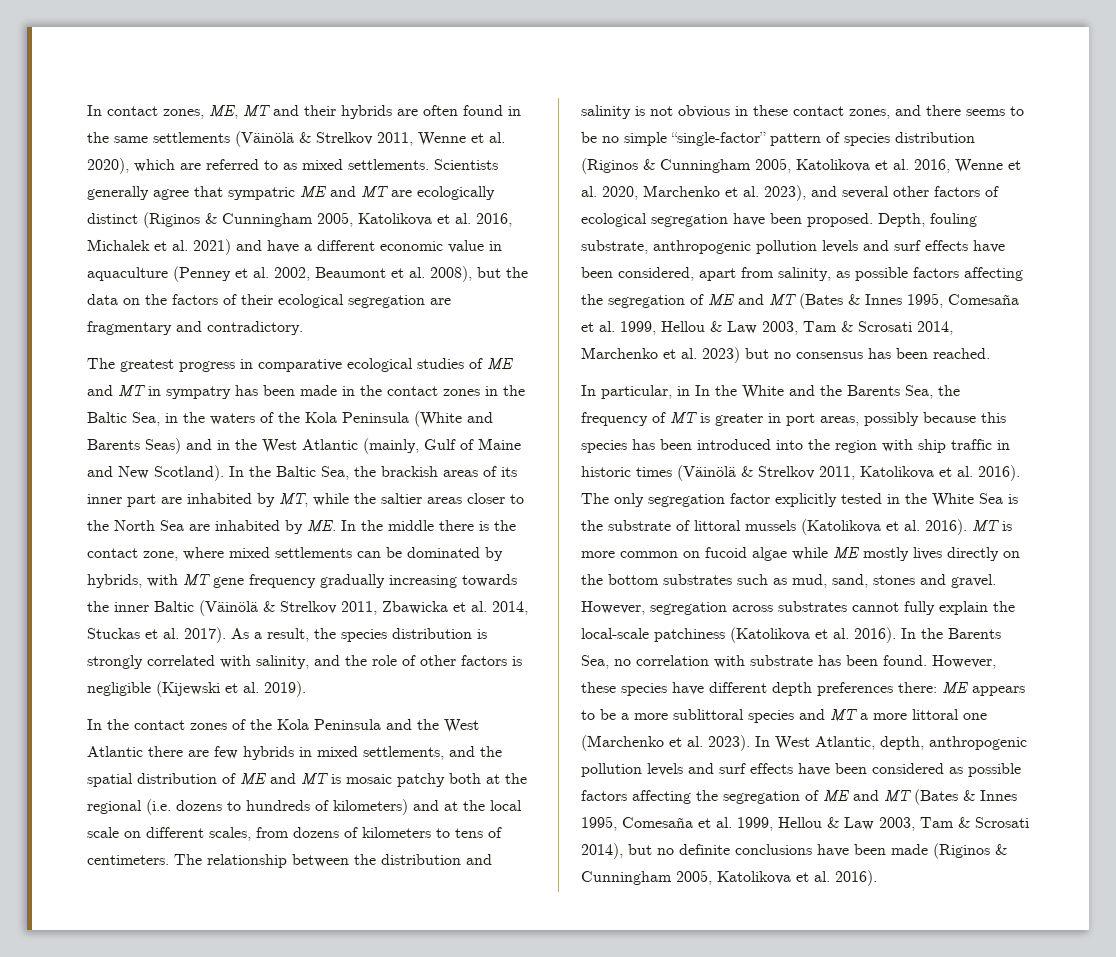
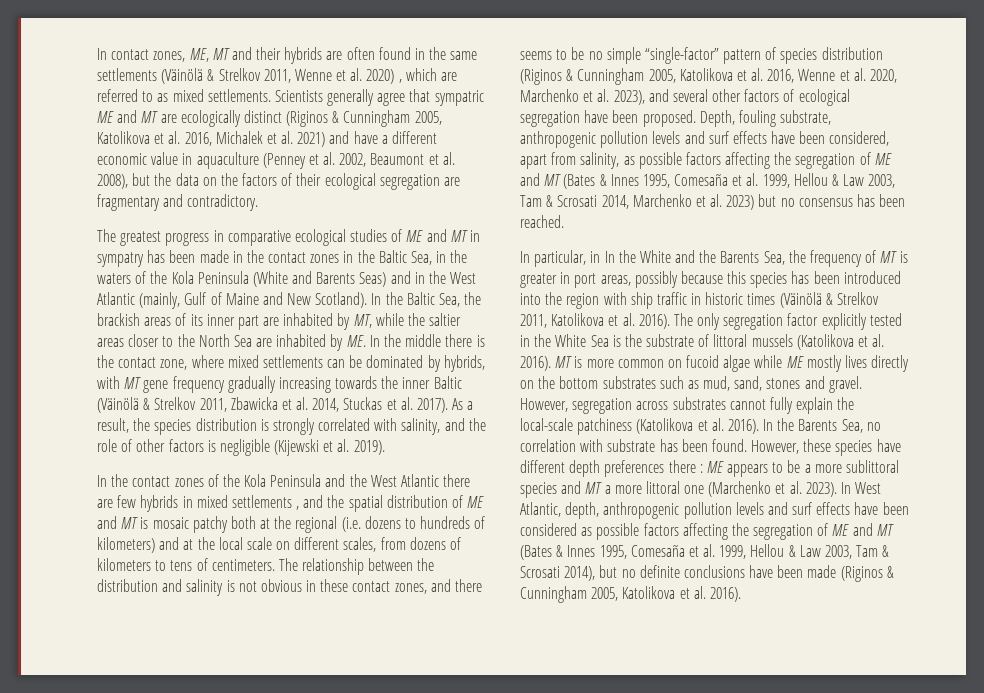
- In contact zones, ME, MT and their hybrids are often found in the same settlements (Väinölä & Strelkov 2011, Wenne et al. 2020), which are referred to as mixed settlements.
+ In contact zones, ME, MT and their hybrids are often found in the same settlements (Väinölä & Strelkov 2011, Wenne et al. 2020) , which are referred to as mixed settlements.
- In the contact zones of the Kola Peninsula and the West Atlantic there are few hybrids in mixed settlements, and the spatial distribution of ME and MT is mosaic patchy both at the regional (i.e. dozens to hundreds of kilometers) and at the local scale on different scales, from dozens of kilometers to tens of centimeters.
+ In the contact zones of the Kola Peninsula and the West Atlantic there are few hybrids in mixed settlements , and the spatial distribution of ME and MT is mosaic patchy both at the regional (i.e. dozens to hundreds of kilometers) and at the local scale on different scales, from dozens of kilometers to tens of centimeters.
- However, these species have different depth preferences there: ME appears to be a more sublittoral species and MT a more littoral one (Marchenko et al. 2023).
+ However, these species have different depth preferences there : ME appears to be a more sublittoral species and MT a more littoral one (Marchenko et al. 2023).

